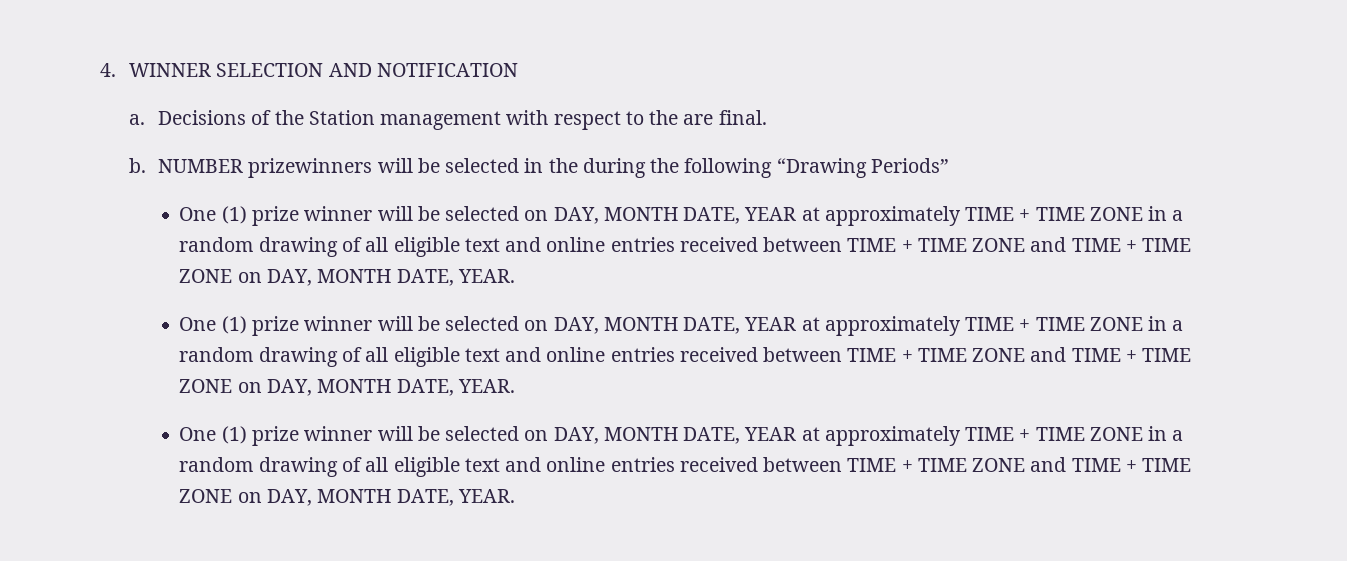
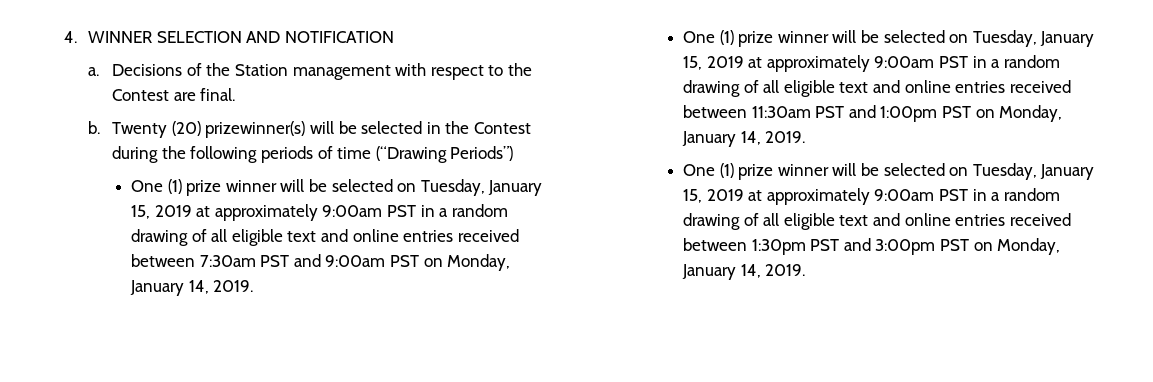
- Decisions of the Station management with respect to the are final.
+ Decisions of the Station management with respect to the Contest are final.
- NUMBER prizewinners will be selected in the during the following “Drawing Periods”
- One (1) prize winner will be selected on DAY, MONTH DATE, YEAR at approximately TIME + TIME ZONE in a random drawing of all eligible text and online entries received between TIME + TIME ZONE and TIME + TIME ZONE on DAY, MONTH DATE, YEAR.
- One (1) prize winner will be selected on DAY, MONTH DATE, YEAR at approximately TIME + TIME ZONE in a random drawing of all eligible text and online entries received between TIME + TIME ZONE and TIME + TIME ZONE on DAY, MONTH DATE, YEAR.
- One (1) prize winner will be selected on DAY, MONTH DATE, YEAR at approximately TIME + TIME ZONE in a random drawing of all eligible text and online entries received between TIME + TIME ZONE and TIME + TIME ZONE on DAY, MONTH DATE, YEAR.
+ Twenty (20) prizewinner(s) will be selected in the Contest during the following periods of time (“Drawing Periods”)
+ One (1) prize winner will be selected on Tuesday, January 15, 2019 at approximately 9:00am PST in a random drawing of all eligible text and online entries received between 7:30am PST and 9:00am PST on Monday, January 14, 2019.
+ One (1) prize winner will be selected on Tuesday, January 15, 2019 at approximately 9:00am PST in a random drawing of all eligible text and online entries received between 11:30am PST and 1:00pm PST on Monday, January 14, 2019.
+ One (1) prize winner will be selected on Tuesday, January 15, 2019 at approximately 9:00am PST in a random drawing of all eligible text and online entries received between 1:30pm PST and 3:00pm PST on Monday, January 14, 2019.

